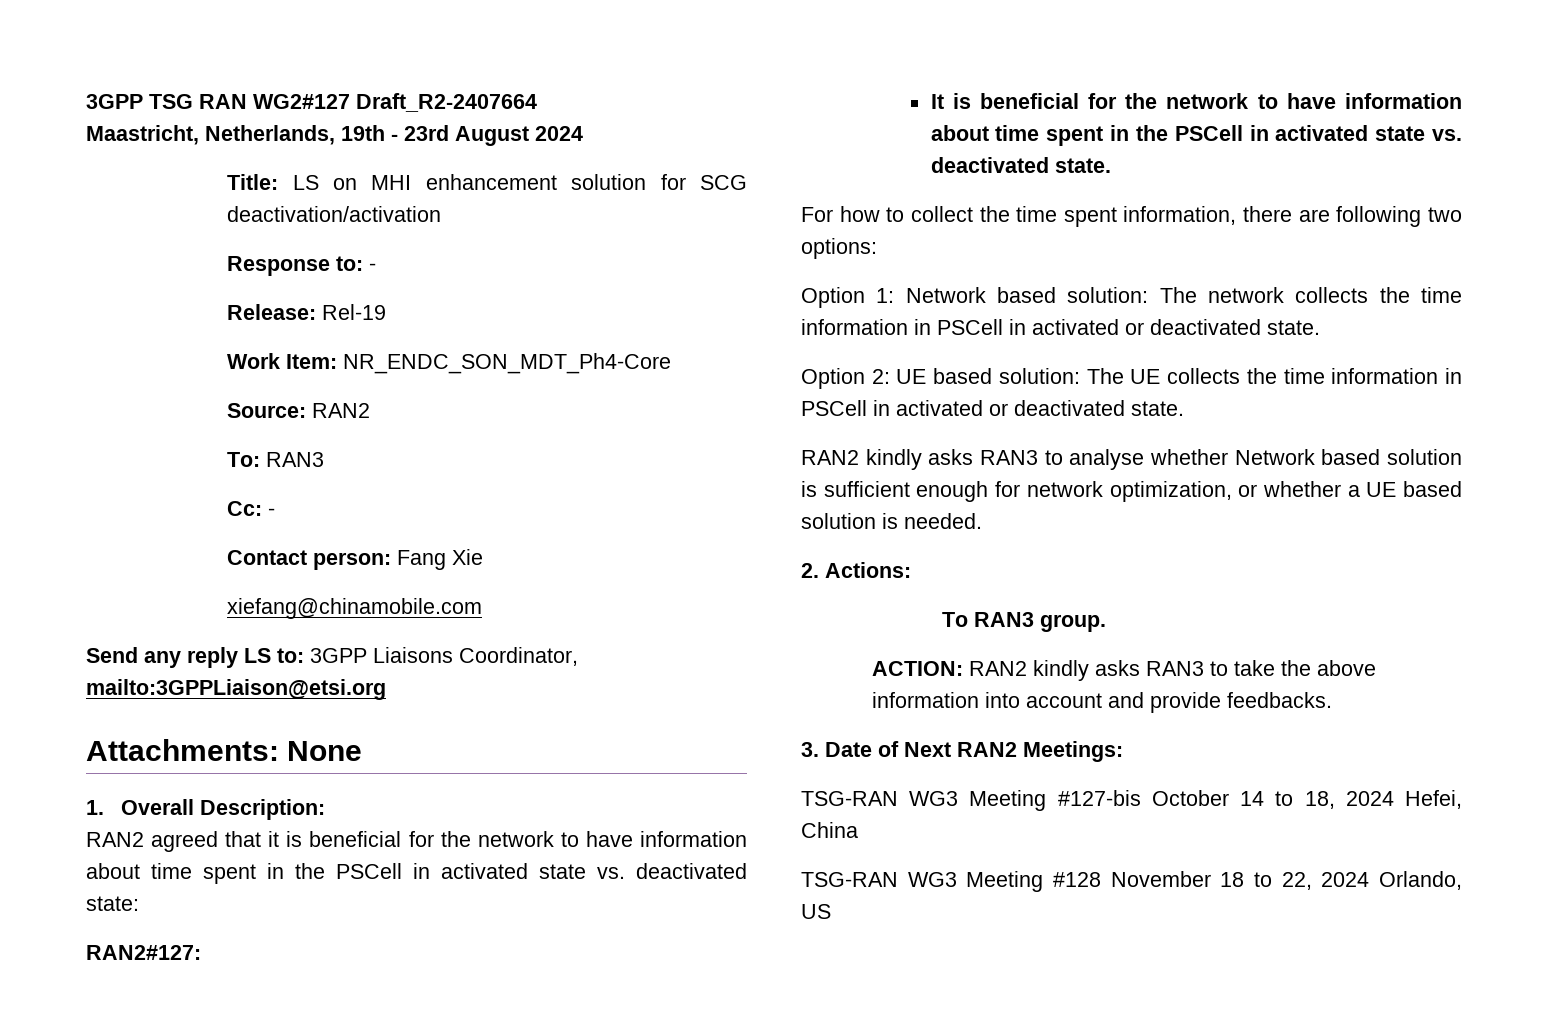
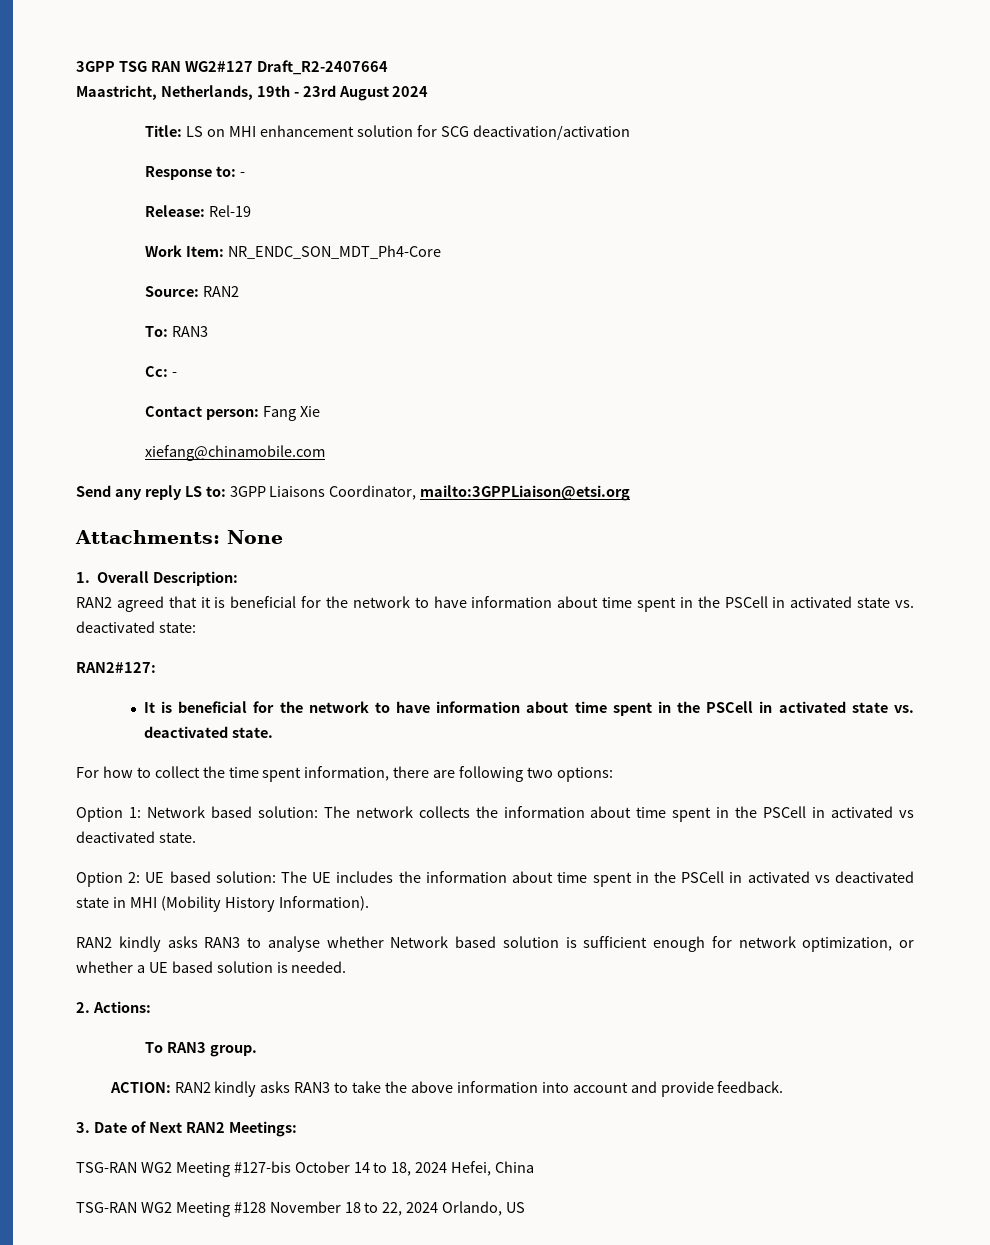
- Option 1: Network based solution: The network collects the time information in PSCell in activated or deactivated state.
+ Option 1: Network based solution: The network collects the information about time spent in the PSCell in activated vs deactivated state.
- Option 2: UE based solution: The UE collects the time information in PSCell in activated or deactivated state.
+ Option 2: UE based solution: The UE includes the information about time spent in the PSCell in activated vs deactivated state in MHI (Mobility History Information).
- ACTION: RAN2 kindly asks RAN3 to take the above information into account and provide feedbacks.
+ ACTION: RAN2 kindly asks RAN3 to take the above information into account and provide feedback.
- TSG-RAN WG3 Meeting #127-bis October 14 to 18, 2024 Hefei, China
+ TSG-RAN WG2 Meeting #127-bis October 14 to 18, 2024 Hefei, China
- TSG-RAN WG3 Meeting #128 November 18 to 22, 2024 Orlando, US
+ TSG-RAN WG2 Meeting #128 November 18 to 22, 2024 Orlando, US

